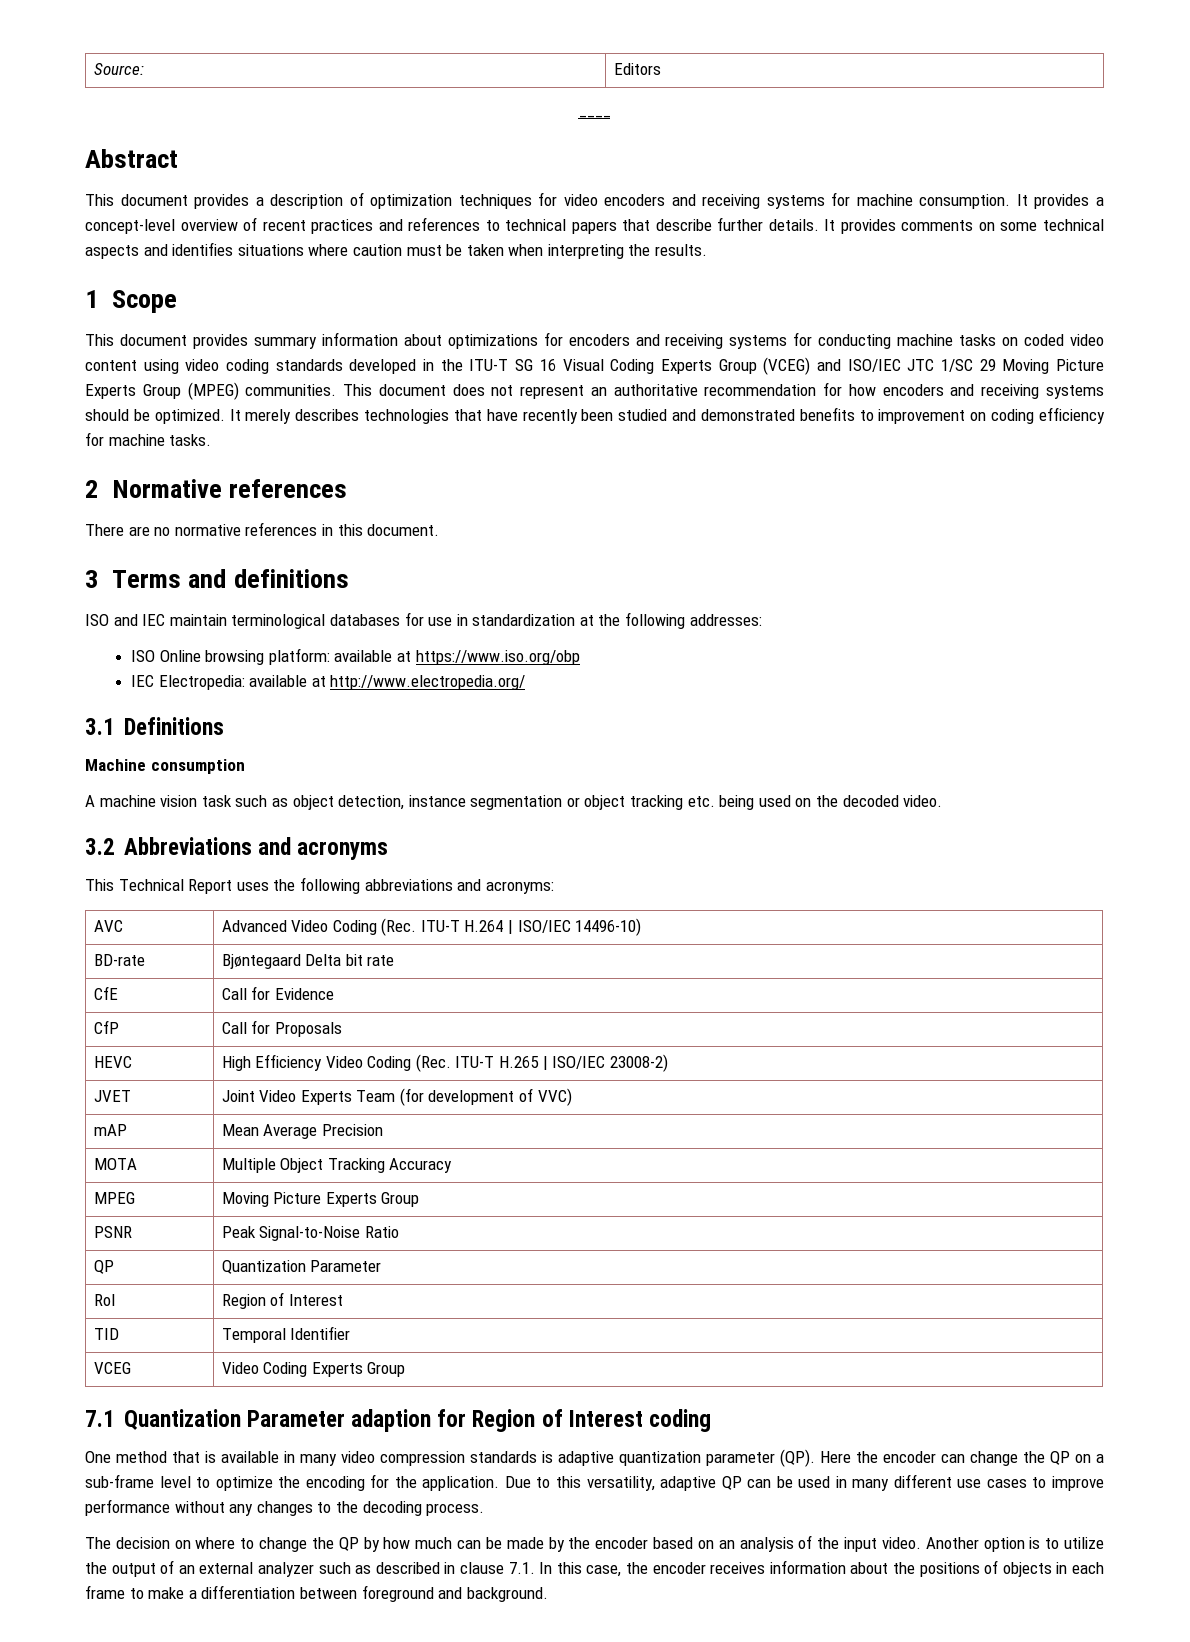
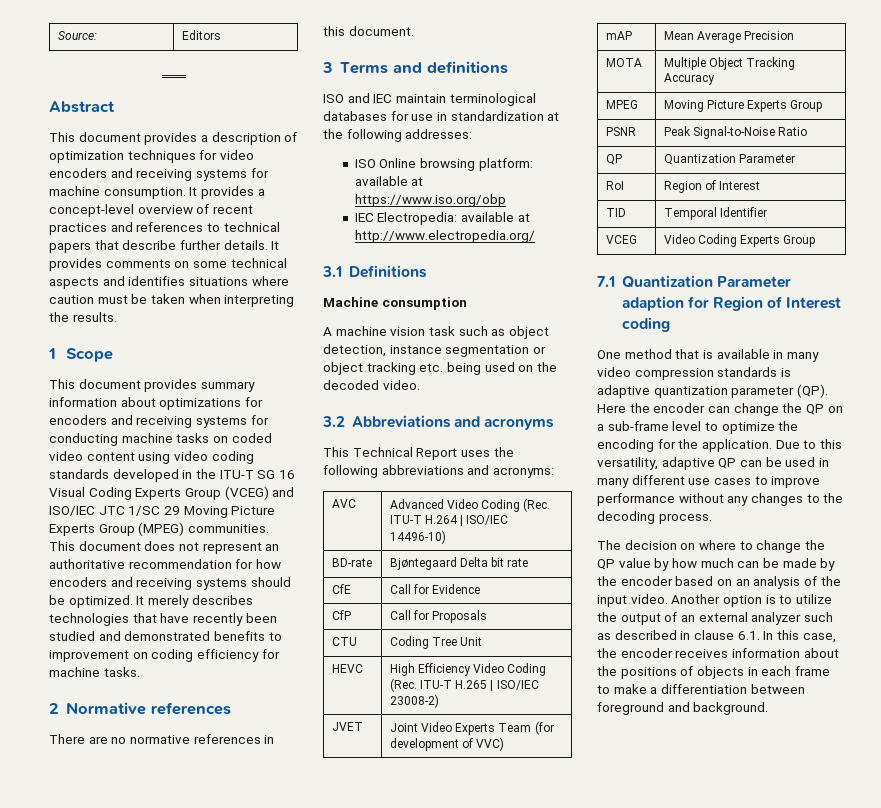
+ CTU | Coding Tree Unit
- The decision on where to change the QP by how much can be made by the encoder based on an analysis of the input video.
+ The decision on where to change the QP value by how much can be made by the encoder based on an analysis of the input video.
- Another option is to utilize the output of an external analyzer such as described in clause 7.1. In this case, the encoder receives information about the positions of objects in each frame to make a differentiation between foreground and background.
+ Another option is to utilize the output of an external analyzer such as described in clause 6.1. In this case, the encoder receives information about the positions of objects in each frame to make a differentiation between foreground and background.

